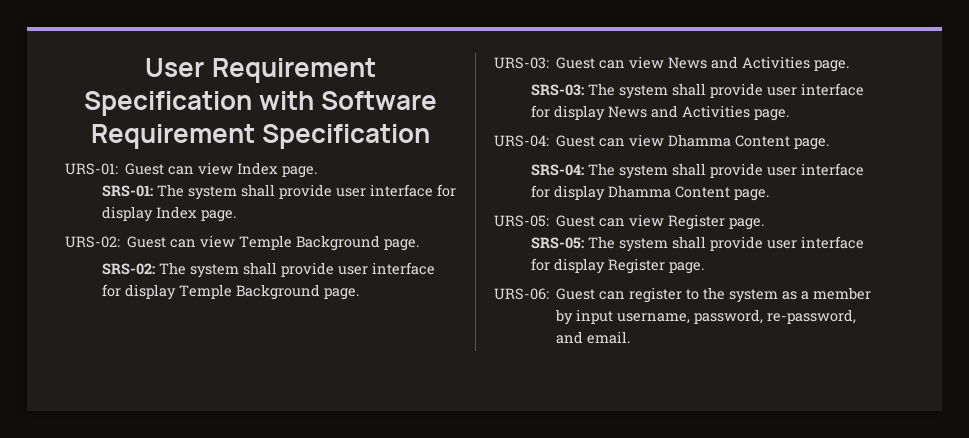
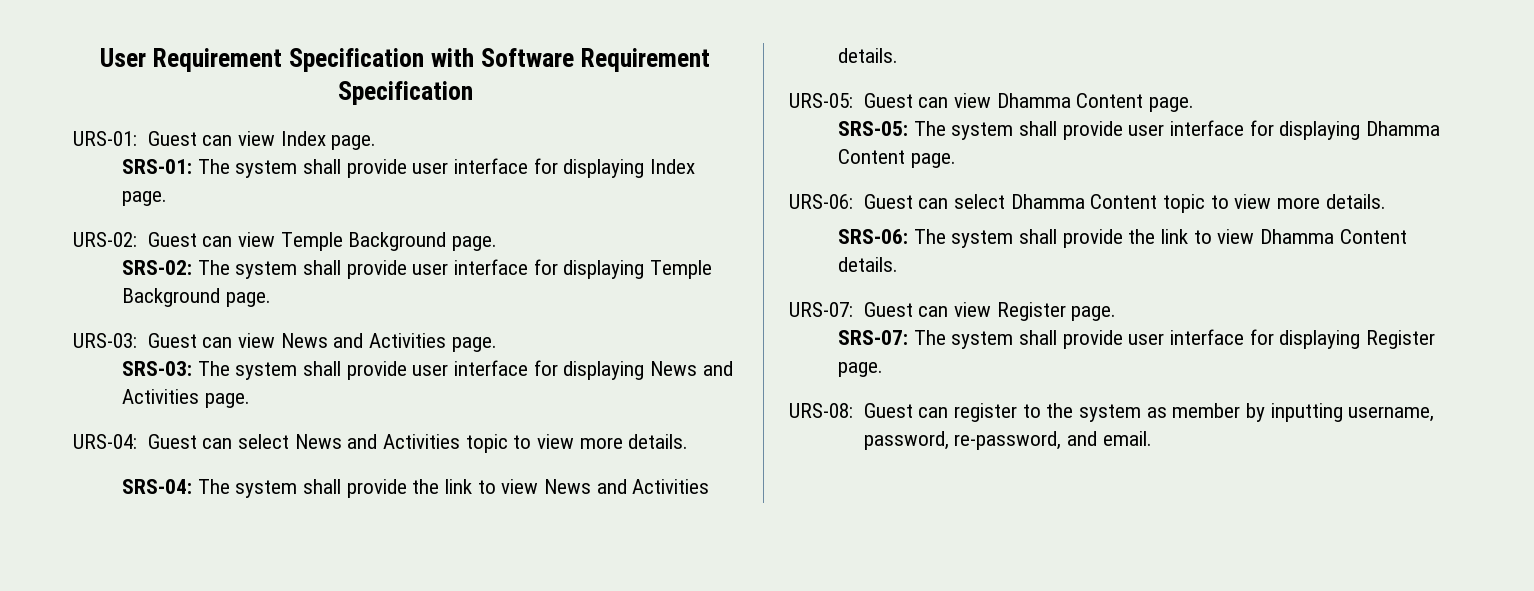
- SRS-01: The system shall provide user interface for display Index page.
+ SRS-01: The system shall provide user interface for displaying Index page.
- SRS-02: The system shall provide user interface for display Temple Background page.
+ SRS-02: The system shall provide user interface for displaying Temple Background page.
- SRS-03: The system shall provide user interface for display News and Activities page.
+ SRS-03: The system shall provide user interface for displaying News and Activities page.
- URS-04: Guest can view Dhamma Content page.
+ URS-04: Guest can select News and Activities topic to view more details.
- SRS-04: The system shall provide user interface for display Dhamma Content page.
+ SRS-04: The system shall provide the link to view News and Activities details.
- URS-05: Guest can view Register page.
+ URS-05: Guest can view Dhamma Content page.
- SRS-05: The system shall provide user interface for display Register page.
- URS-06: Guest can register to the system as a member by input username, password, re-password, and email.
+ SRS-05: The system shall provide user interface for displaying Dhamma Content page.
+ URS-06: Guest can select Dhamma Content topic to view more details.
+ SRS-06: The system shall provide the link to view Dhamma Content details.
+ URS-07: Guest can view Register page.
+ SRS-07: The system shall provide user interface for displaying Register page.
+ URS-08: Guest can register to the system as member by inputting username, password, re-password, and email.

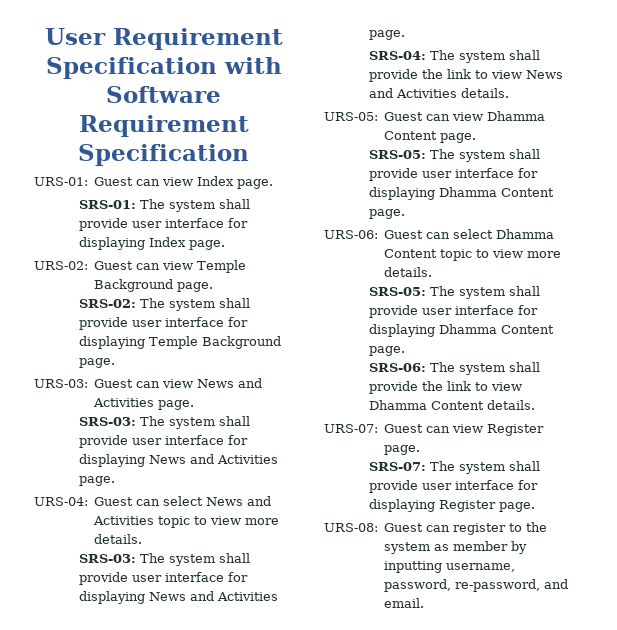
  URS-04: Guest can select News and Activities topic to view more details.
+ SRS-03: The system shall provide user interface for displaying News and Activities page.
  URS-06: Guest can select Dhamma Content topic to view more details.
+ SRS-05: The system shall provide user interface for displaying Dhamma Content page.

